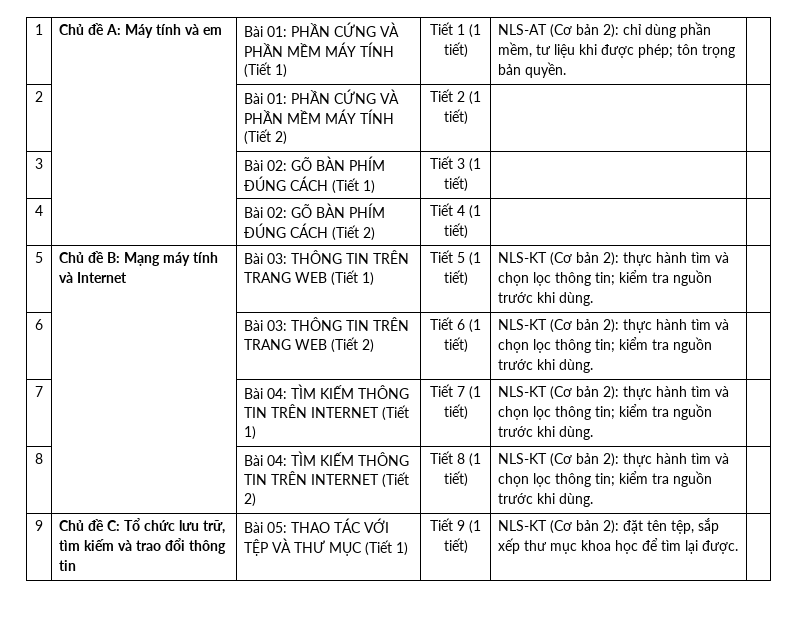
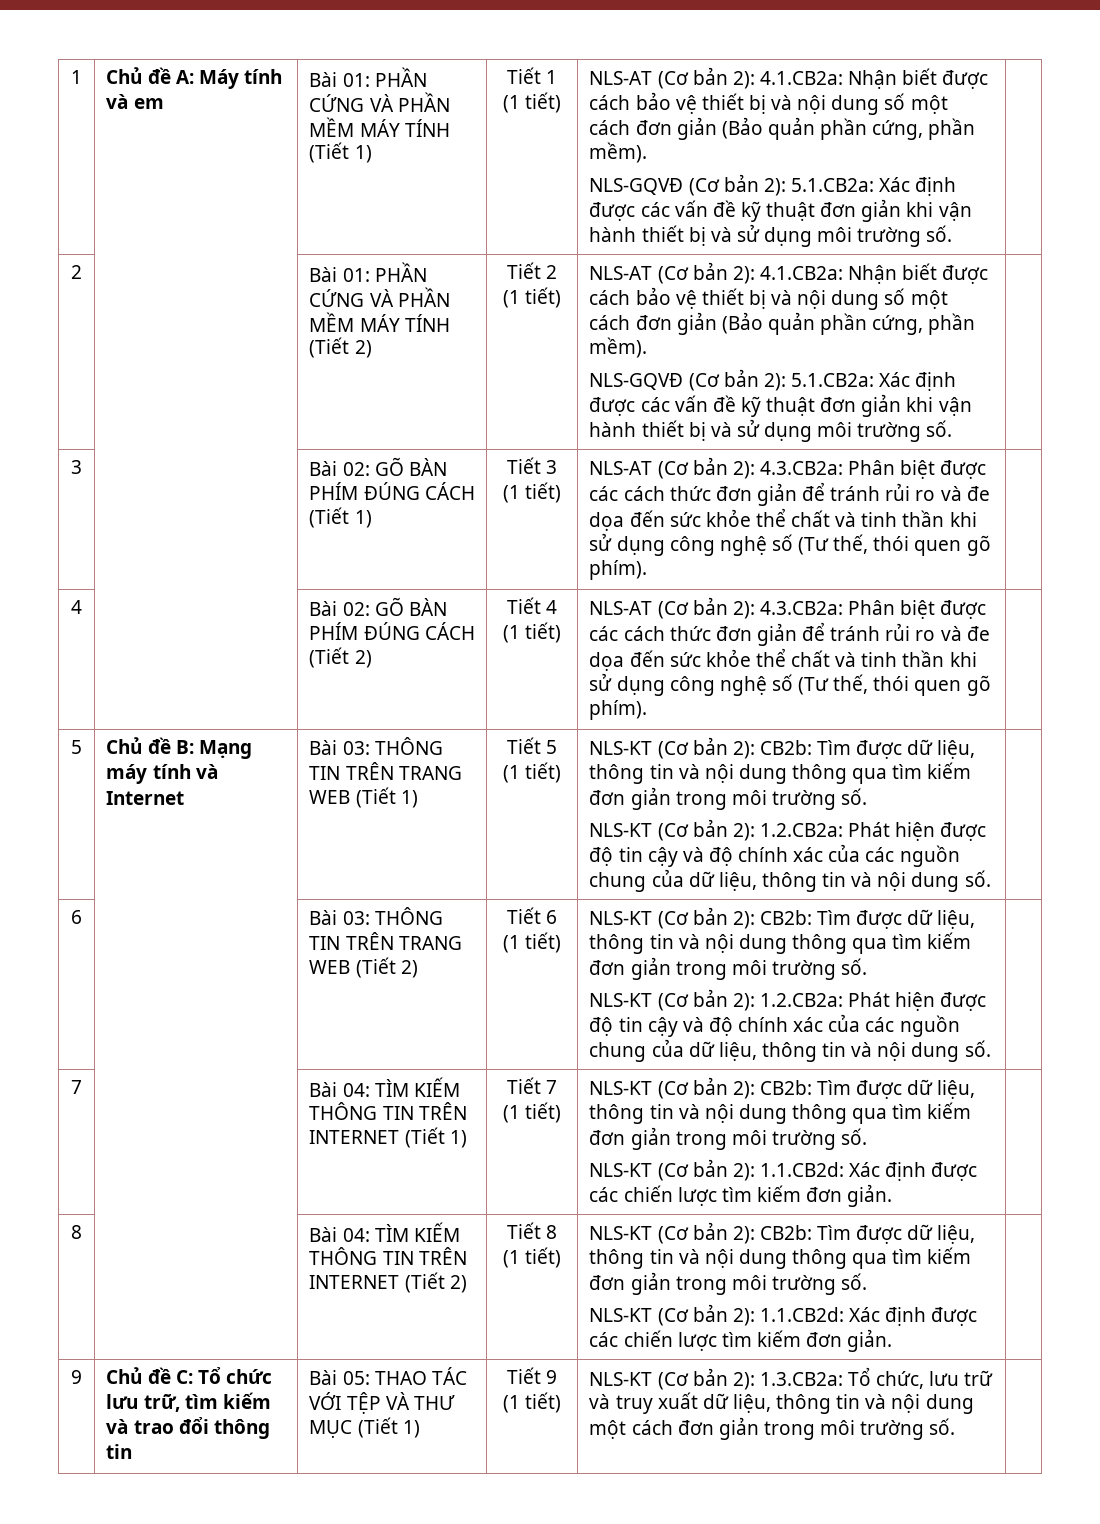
- Tiết 1 (1 tiết) | NLS-AT (Cơ bản 2): chỉ dùng phần mềm, tư liệu khi được phép; tôn trọng bản quyền.
+ Tiết 1 (1 tiết) | NLS-AT (Cơ bản 2): 4.1.CB2a: Nhận biết được cách bảo vệ thiết bị và nội dung số một cách đơn giản (Bảo quản phần cứng, phần mềm).
+ NLS-GQVĐ (Cơ bản 2): 5.1.CB2a: Xác định được các vấn đề kỹ thuật đơn giản khi vận hành thiết bị và sử dụng môi trường số.
- Tiết 2 (1 tiết)
+ Tiết 2 (1 tiết) | NLS-AT (Cơ bản 2): 4.1.CB2a: Nhận biết được cách bảo vệ thiết bị và nội dung số một cách đơn giản (Bảo quản phần cứng, phần mềm).
+ NLS-GQVĐ (Cơ bản 2): 5.1.CB2a: Xác định được các vấn đề kỹ thuật đơn giản khi vận hành thiết bị và sử dụng môi trường số.
- Tiết 3 (1 tiết)
+ Tiết 3 (1 tiết) | NLS-AT (Cơ bản 2): 4.3.CB2a: Phân biệt được các cách thức đơn giản để tránh rủi ro và đe dọa đến sức khỏe thể chất và tinh thần khi sử dụng công nghệ số (Tư thế, thói quen gõ phím).
- Tiết 4 (1 tiết)
+ Tiết 4 (1 tiết) | NLS-AT (Cơ bản 2): 4.3.CB2a: Phân biệt được các cách thức đơn giản để tránh rủi ro và đe dọa đến sức khỏe thể chất và tinh thần khi sử dụng công nghệ số (Tư thế, thói quen gõ phím).
- Tiết 5 (1 tiết) | NLS-KT (Cơ bản 2): thực hành tìm và chọn lọc thông tin; kiểm tra nguồn trước khi dùng.
+ Tiết 5 (1 tiết) | NLS-KT (Cơ bản 2): CB2b: Tìm được dữ liệu, thông tin và nội dung thông qua tìm kiếm đơn giản trong môi trường số.
+ NLS-KT (Cơ bản 2): 1.2.CB2a: Phát hiện được độ tin cậy và độ chính xác của các nguồn chung của dữ liệu, thông tin và nội dung số.
- Tiết 6 (1 tiết) | NLS-KT (Cơ bản 2): thực hành tìm và chọn lọc thông tin; kiểm tra nguồn trước khi dùng.
+ Tiết 6 (1 tiết) | NLS-KT (Cơ bản 2): CB2b: Tìm được dữ liệu, thông tin và nội dung thông qua tìm kiếm đơn giản trong môi trường số.
+ NLS-KT (Cơ bản 2): 1.2.CB2a: Phát hiện được độ tin cậy và độ chính xác của các nguồn chung của dữ liệu, thông tin và nội dung số.
- Tiết 7 (1 tiết) | NLS-KT (Cơ bản 2): thực hành tìm và chọn lọc thông tin; kiểm tra nguồn trước khi dùng.
+ Tiết 7 (1 tiết) | NLS-KT (Cơ bản 2): CB2b: Tìm được dữ liệu, thông tin và nội dung thông qua tìm kiếm đơn giản trong môi trường số.
+ NLS-KT (Cơ bản 2): 1.1.CB2d: Xác định được các chiến lược tìm kiếm đơn giản.
- Tiết 8 (1 tiết) | NLS-KT (Cơ bản 2): thực hành tìm và chọn lọc thông tin; kiểm tra nguồn trước khi dùng.
+ Tiết 8 (1 tiết) | NLS-KT (Cơ bản 2): CB2b: Tìm được dữ liệu, thông tin và nội dung thông qua tìm kiếm đơn giản trong môi trường số.
+ NLS-KT (Cơ bản 2): 1.1.CB2d: Xác định được các chiến lược tìm kiếm đơn giản.
- NLS-KT (Cơ bản 2): đặt tên tệp, sắp xếp thư mục khoa học để tìm lại được.
+ NLS-KT (Cơ bản 2): 1.3.CB2a: Tổ chức, lưu trữ và truy xuất dữ liệu, thông tin và nội dung một cách đơn giản trong môi trường số.

